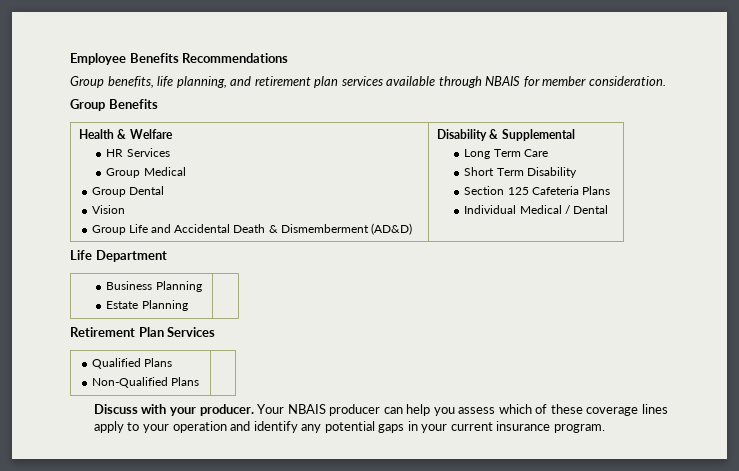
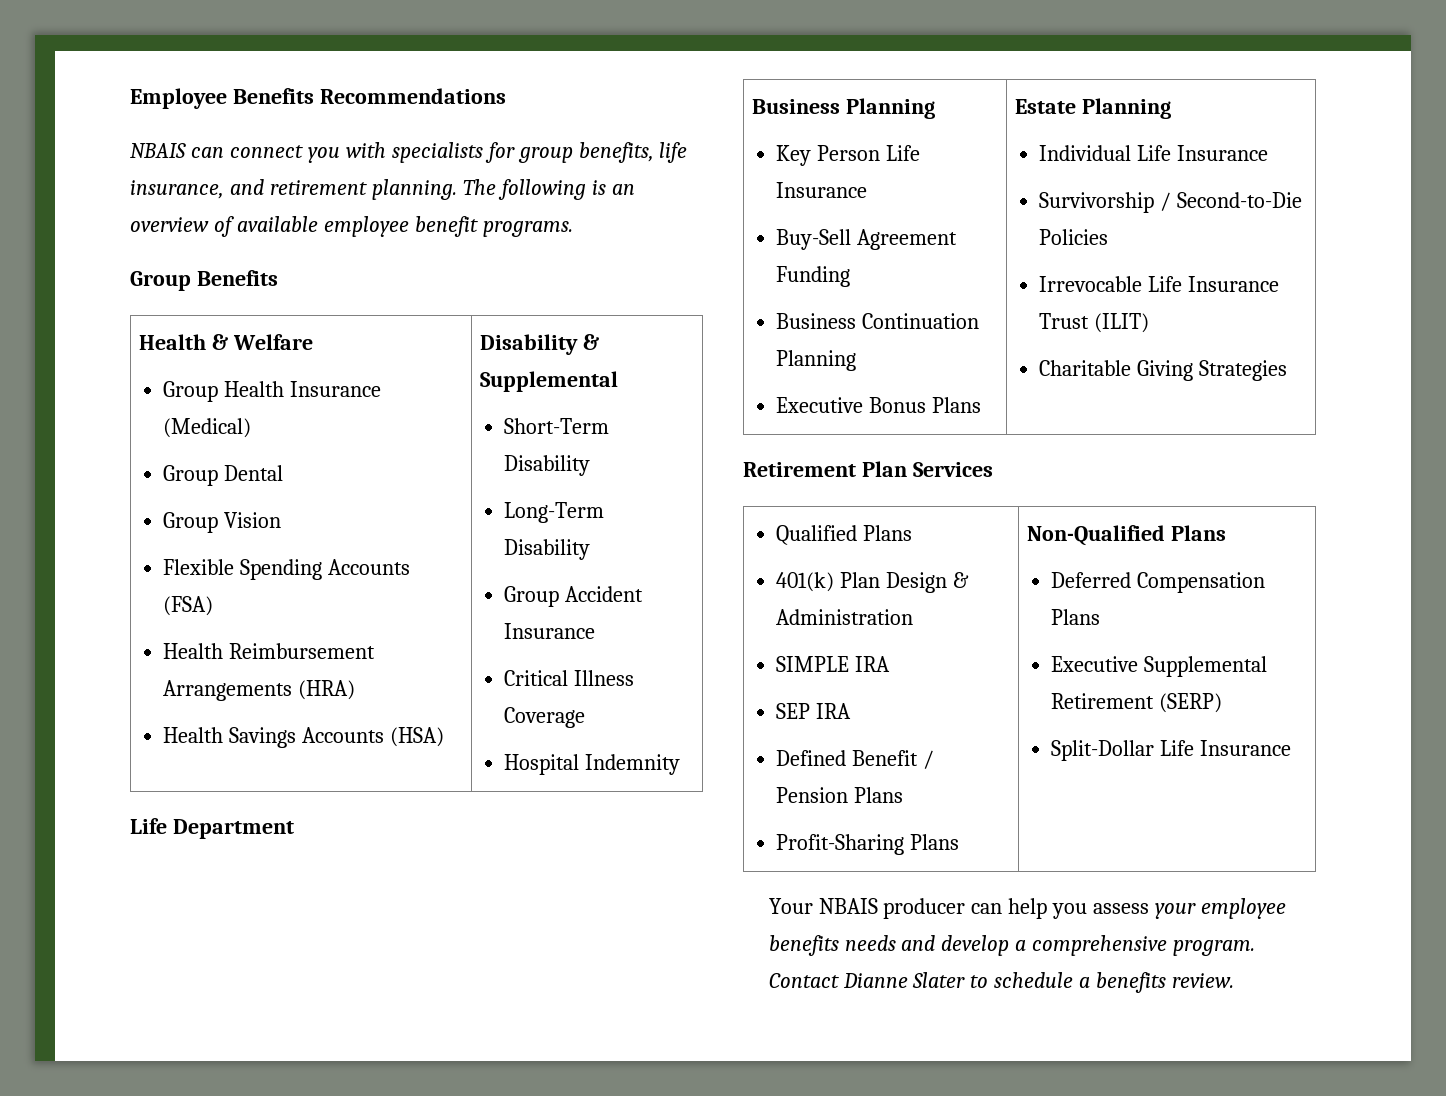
- Group benefits, life planning, and retirement plan services available through NBAIS for member consideration.
+ NBAIS can connect you with specialists for group benefits, life insurance, and retirement planning. The following is an overview of available employee benefit programs.
  Health & Welfare
- HR Services
- Group Medical
+ Group Health Insurance (Medical)
  Group Dental
- Vision
- Group Life and Accidental Death & Dismemberment (AD&D) | Disability & Supplemental
- Long Term Care
- Short Term Disability
- Section 125 Cafeteria Plans
- Individual Medical / Dental
+ Group Vision
+ Flexible Spending Accounts (FSA)
+ Health Reimbursement Arrangements (HRA)
+ Health Savings Accounts (HSA) | Disability & Supplemental
+ Short-Term Disability
+ Long-Term Disability
+ Group Accident Insurance
+ Critical Illness Coverage
+ Hospital Indemnity
  Life Department
  Business Planning
- Estate Planning |
+ Key Person Life Insurance
+ Buy-Sell Agreement Funding
+ Business Continuation Planning
+ Executive Bonus Plans | Estate Planning
+ Individual Life Insurance
+ Survivorship / Second-to-Die Policies
+ Irrevocable Life Insurance Trust (ILIT)
+ Charitable Giving Strategies
  Qualified Plans
- Non-Qualified Plans |
- Discuss with your producer. Your NBAIS producer can help you assess which of these coverage lines apply to your operation and identify any potential gaps in your current insurance program.
+ 401(k) Plan Design & Administration
+ SIMPLE IRA
+ SEP IRA
+ Defined Benefit / Pension Plans
+ Profit-Sharing Plans | Non-Qualified Plans
+ Deferred Compensation Plans
+ Executive Supplemental Retirement (SERP)
+ Split-Dollar Life Insurance
+ Your NBAIS producer can help you assess your employee benefits needs and develop a comprehensive program. Contact Dianne Slater to schedule a benefits review.

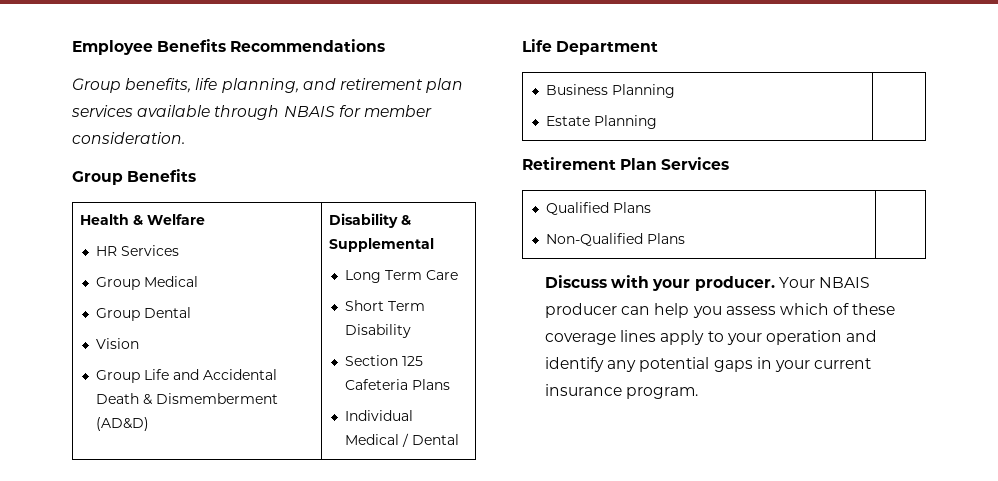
- NBAIS can connect you with specialists for group benefits, life insurance, and retirement planning. The following is an overview of available employee benefit programs.
+ Group benefits, life planning, and retirement plan services available through NBAIS for member consideration.
  Health & Welfare
- Group Health Insurance (Medical)
+ HR Services
+ Group Medical
  Group Dental
- Group Vision
- Flexible Spending Accounts (FSA)
- Health Reimbursement Arrangements (HRA)
- Health Savings Accounts (HSA) | Disability & Supplemental
- Short-Term Disability
- Long-Term Disability
- Group Accident Insurance
- Critical Illness Coverage
- Hospital Indemnity
+ Vision
+ Group Life and Accidental Death & Dismemberment (AD&D) | Disability & Supplemental
+ Long Term Care
+ Short Term Disability
+ Section 125 Cafeteria Plans
+ Individual Medical / Dental
  Life Department
  Business Planning
- Key Person Life Insurance
- Buy-Sell Agreement Funding
- Business Continuation Planning
- Executive Bonus Plans | Estate Planning
- Individual Life Insurance
- Survivorship / Second-to-Die Policies
- Irrevocable Life Insurance Trust (ILIT)
- Charitable Giving Strategies
+ Estate Planning |
  Qualified Plans
- 401(k) Plan Design & Administration
- SIMPLE IRA
- SEP IRA
- Defined Benefit / Pension Plans
- Profit-Sharing Plans | Non-Qualified Plans
- Deferred Compensation Plans
- Executive Supplemental Retirement (SERP)
- Split-Dollar Life Insurance
- Your NBAIS producer can help you assess your employee benefits needs and develop a comprehensive program. Contact Dianne Slater to schedule a benefits review.
+ Non-Qualified Plans |
+ Discuss with your producer. Your NBAIS producer can help you assess which of these coverage lines apply to your operation and identify any potential gaps in your current insurance program.

